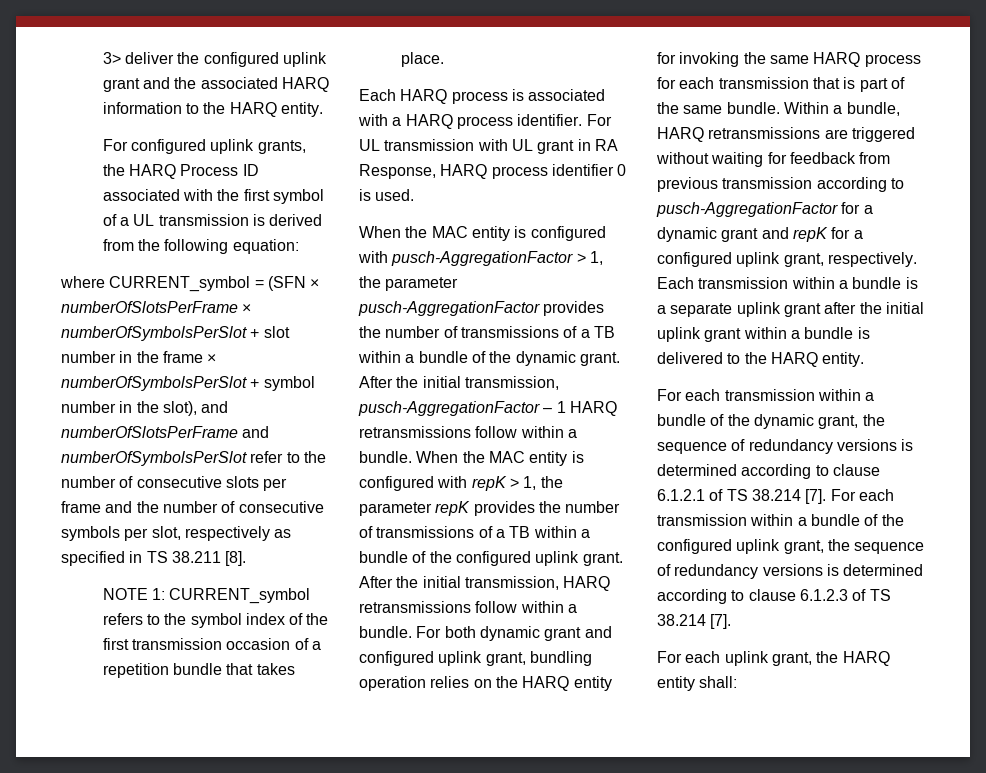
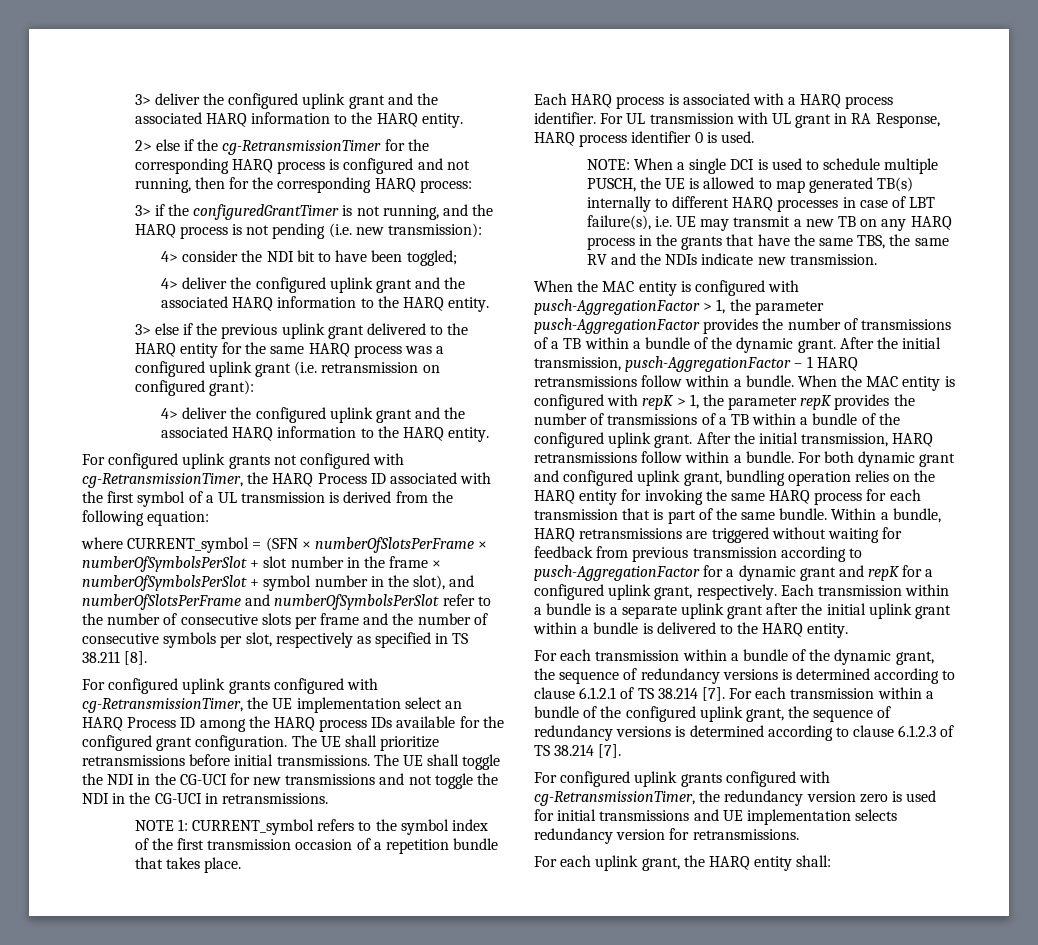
- For configured uplink grants, the HARQ Process ID associated with the first symbol of a UL transmission is derived from the following equation:
+ 2> else if the cg-RetransmissionTimer for the corresponding HARQ process is configured and not running, then for the corresponding HARQ process:
+ 3> if the configuredGrantTimer is not running, and the HARQ process is not pending (i.e. new transmission):
+ 4> consider the NDI bit to have been toggled;
+ 4> deliver the configured uplink grant and the associated HARQ information to the HARQ entity.
+ 3> else if the previous uplink grant delivered to the HARQ entity for the same HARQ process was a configured uplink grant (i.e. retransmission on configured grant):
+ 4> deliver the configured uplink grant and the associated HARQ information to the HARQ entity.
+ For configured uplink grants not configured with cg-RetransmissionTimer, the HARQ Process ID associated with the first symbol of a UL transmission is derived from the following equation:
+ For configured uplink grants configured with cg-RetransmissionTimer, the UE implementation select an HARQ Process ID among the HARQ process IDs available for the configured grant configuration. The UE shall prioritize retransmissions before initial transmissions. The UE shall toggle the NDI in the CG-UCI for new transmissions and not toggle the NDI in the CG-UCI in retransmissions.
+ NOTE: When a single DCI is used to schedule multiple PUSCH, the UE is allowed to map generated TB(s) internally to different HARQ processes in case of LBT failure(s), i.e. UE may transmit a new TB on any HARQ process in the grants that have the same TBS, the same RV and the NDIs indicate new transmission.
+ For configured uplink grants configured with cg-RetransmissionTimer, the redundancy version zero is used for initial transmissions and UE implementation selects redundancy version for retransmissions.

